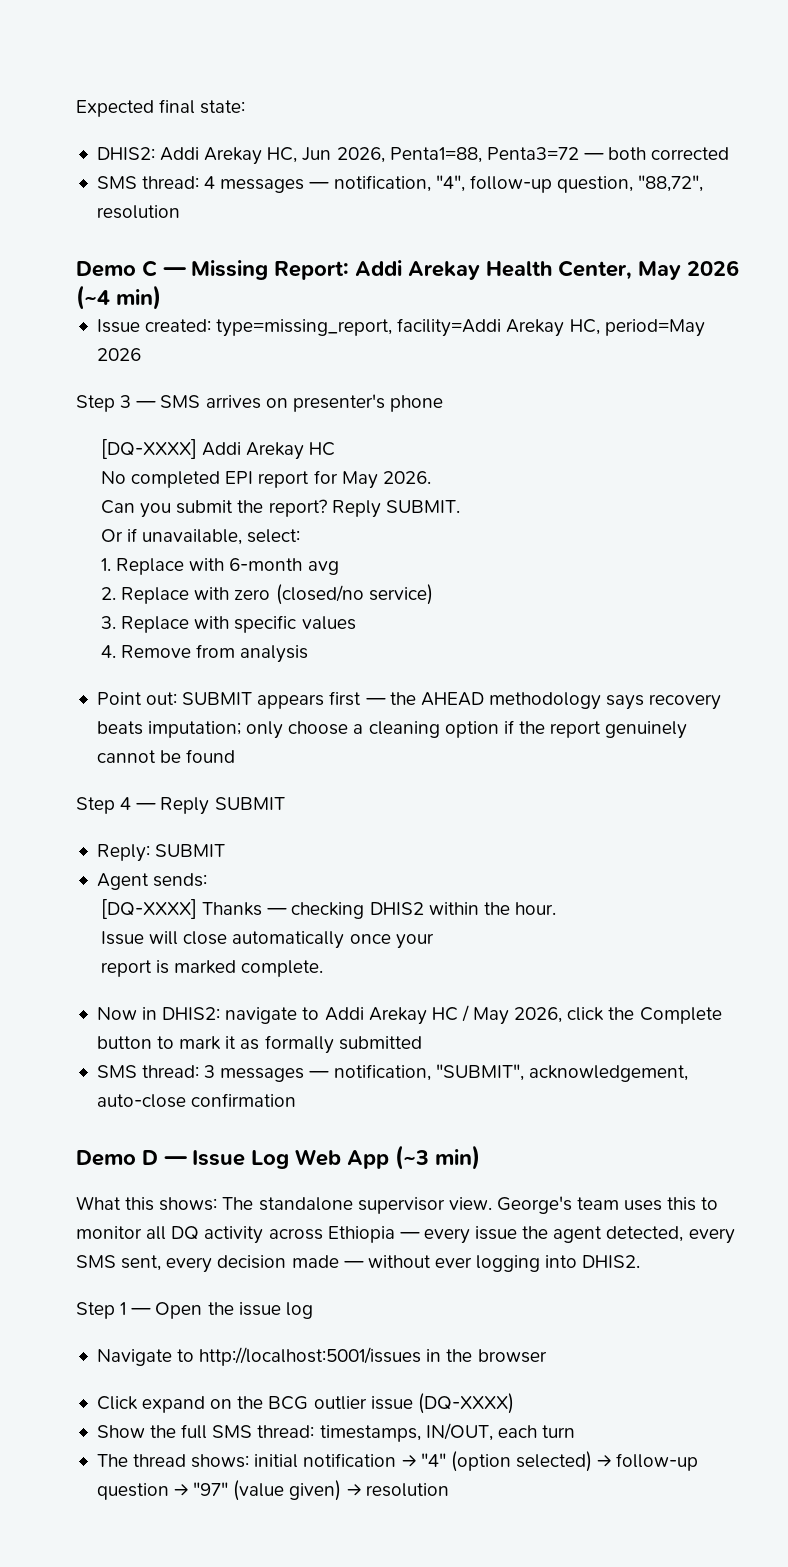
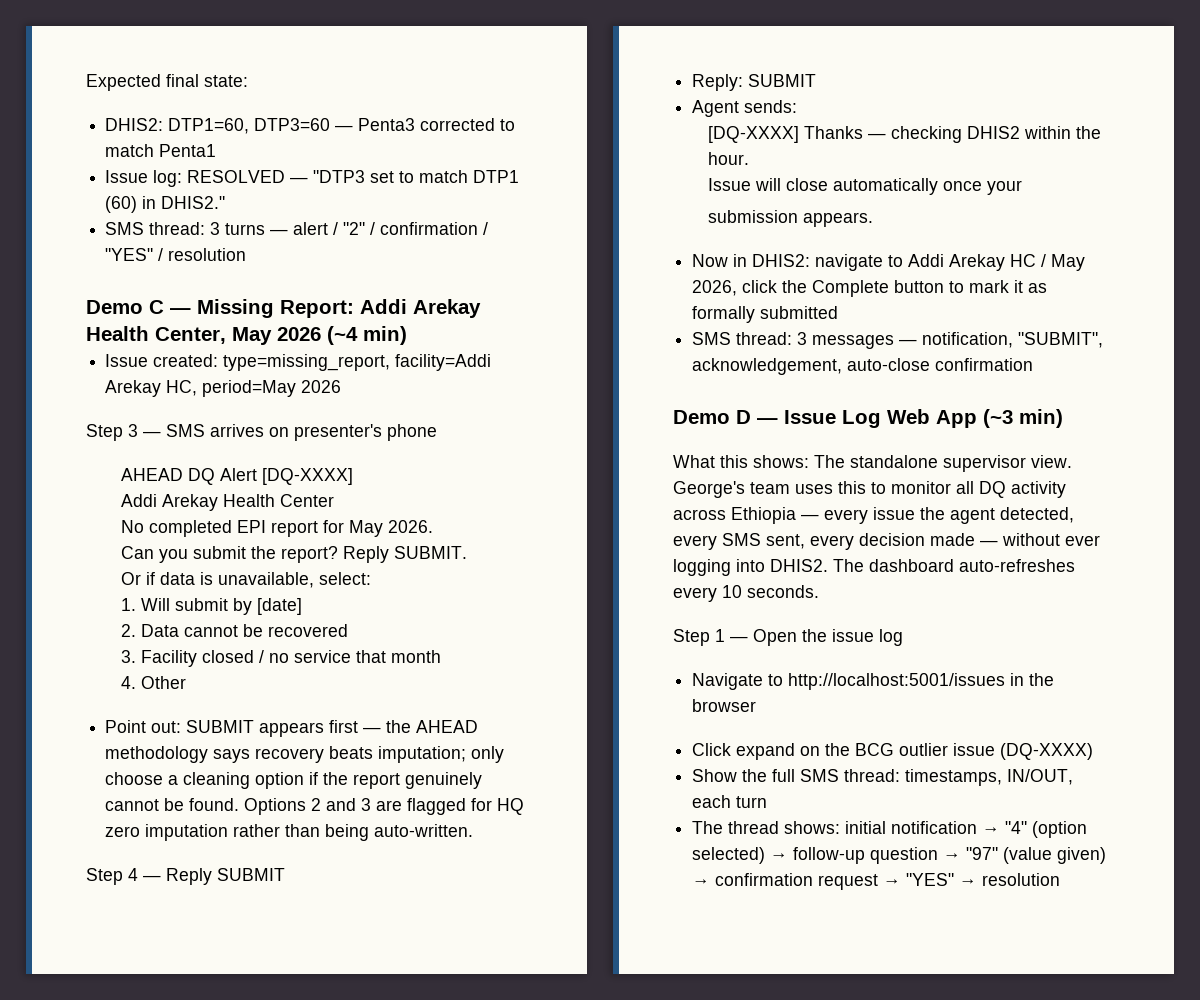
- DHIS2: Addi Arekay HC, Jun 2026, Penta1=88, Penta3=72 — both corrected
- SMS thread: 4 messages — notification, "4", follow-up question, "88,72", resolution
+ DHIS2: DTP1=60, DTP3=60 — Penta3 corrected to match Penta1
+ Issue log: RESOLVED — "DTP3 set to match DTP1 (60) in DHIS2."
+ SMS thread: 3 turns — alert / "2" / confirmation / "YES" / resolution
- [DQ-XXXX] Addi Arekay HC
+ AHEAD DQ Alert [DQ-XXXX]
+ Addi Arekay Health Center
- Or if unavailable, select:
+ Or if data is unavailable, select:
- 1. Replace with 6-month avg
- 2. Replace with zero (closed/no service)
- 3. Replace with specific values
- 4. Remove from analysis
+ 1. Will submit by [date]
+ 2. Data cannot be recovered
+ 3. Facility closed / no service that month
+ 4. Other
- Point out: SUBMIT appears first — the AHEAD methodology says recovery beats imputation; only choose a cleaning option if the report genuinely cannot be found
+ Point out: SUBMIT appears first — the AHEAD methodology says recovery beats imputation; only choose a cleaning option if the report genuinely cannot be found. Options 2 and 3 are flagged for HQ zero imputation rather than being auto-written.
- report is marked complete.
+ submission appears.
+ The dashboard auto-refreshes every 10 seconds.
- The thread shows: initial notification → "4" (option selected) → follow-up question → "97" (value given) → resolution
+ The thread shows: initial notification → "4" (option selected) → follow-up question → "97" (value given) → confirmation request → "YES" → resolution

